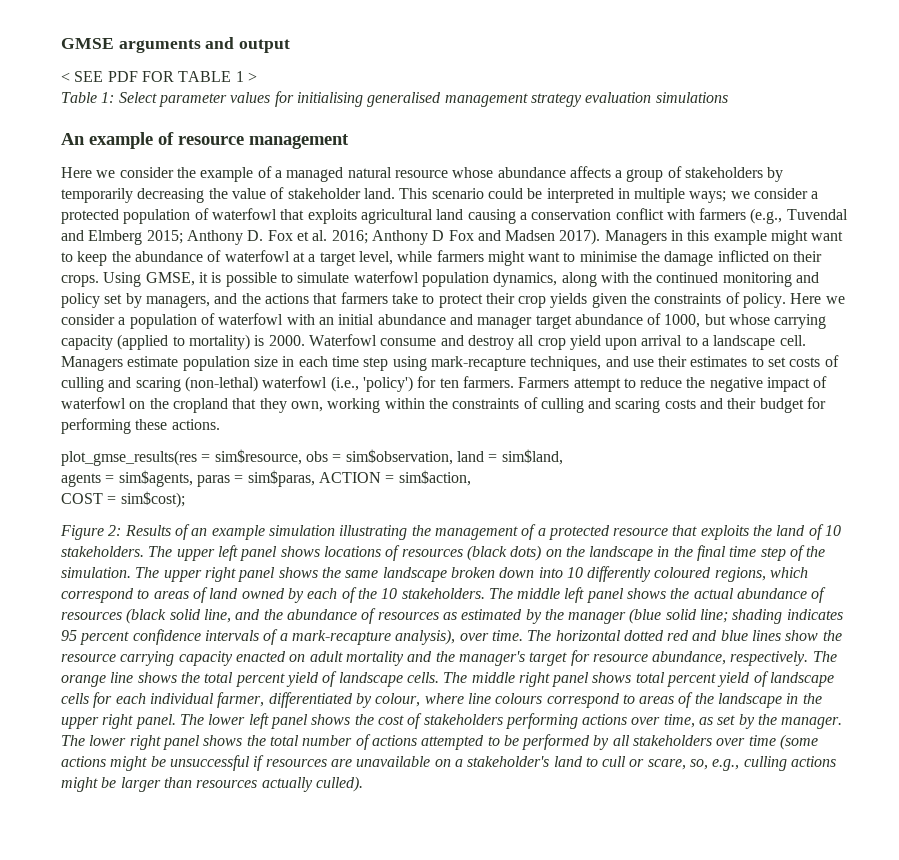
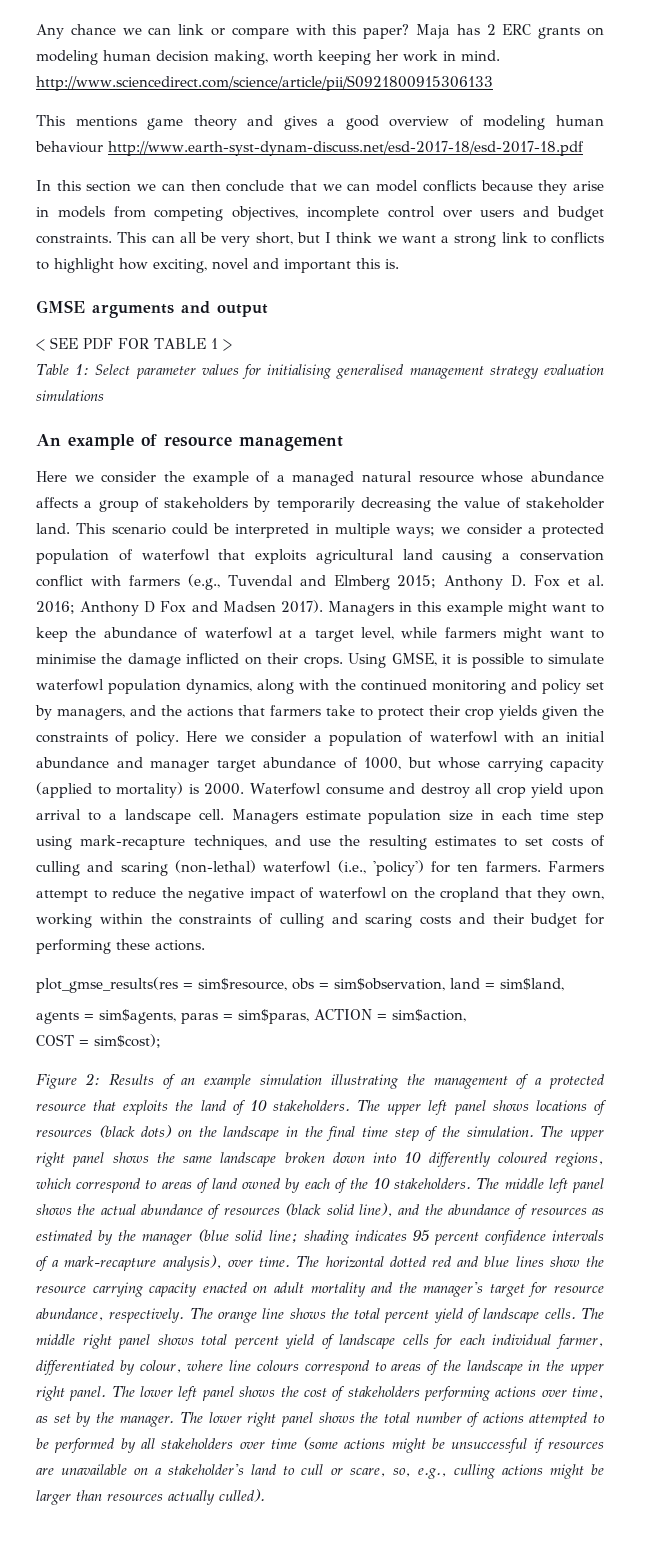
+ Any chance we can link or compare with this paper? Maja has 2 ERC grants on modeling human decision making, worth keeping her work in mind. http://www.sciencedirect.com/science/article/pii/S0921800915306133
+ This mentions game theory and gives a good overview of modeling human behaviour http://www.earth-syst-dynam-discuss.net/esd-2017-18/esd-2017-18.pdf
+ In this section we can then conclude that we can model conflicts because they arise in models from competing objectives, incomplete control over users and budget constraints. This can all be very short, but I think we want a strong link to conflicts to highlight how exciting, novel and important this is.
- Managers estimate population size in each time step using mark-recapture techniques, and use their estimates to set costs of culling and scaring (non-lethal) waterfowl (i.e., 'policy') for ten farmers.
+ Managers estimate population size in each time step using mark-recapture techniques, and use the resulting estimates to set costs of culling and scaring (non-lethal) waterfowl (i.e., 'policy') for ten farmers.
- The middle left panel shows the actual abundance of resources (black solid line, and the abundance of resources as estimated by the manager (blue solid line; shading indicates 95 percent confidence intervals of a mark-recapture analysis), over time.
+ The middle left panel shows the actual abundance of resources (black solid line), and the abundance of resources as estimated by the manager (blue solid line; shading indicates 95 percent confidence intervals of a mark-recapture analysis), over time.

